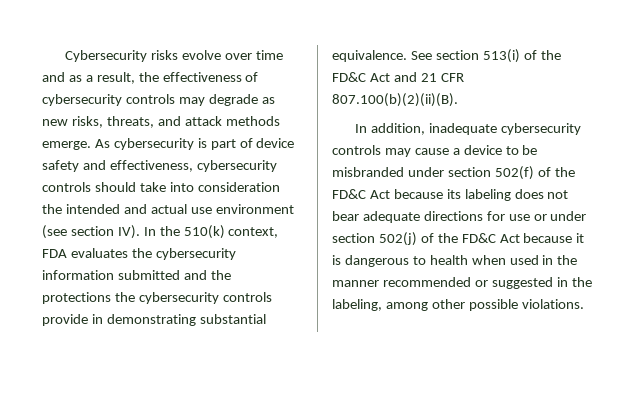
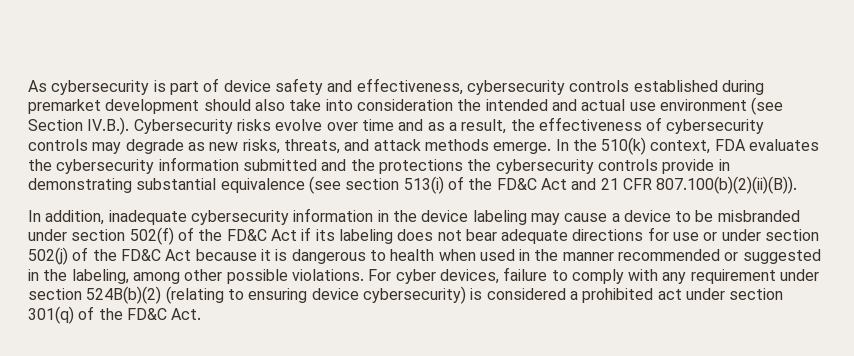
- Cybersecurity risks evolve over time and as a result, the effectiveness of cybersecurity controls may degrade as new risks, threats, and attack methods emerge.
+ As cybersecurity is part of device safety and effectiveness, cybersecurity controls established during premarket development should also take into consideration the intended and actual use environment (see Section IV.B.). Cybersecurity risks evolve over time and as a result, the effectiveness of cybersecurity controls may degrade as new risks, threats, and attack methods emerge.
- As cybersecurity is part of device safety and effectiveness, cybersecurity controls should take into consideration the intended and actual use environment (see section IV). In the 510(k) context, FDA evaluates the cybersecurity information submitted and the protections the cybersecurity controls provide in demonstrating substantial equivalence. See section 513(i) of the FD&C Act and 21 CFR 807.100(b)(2)(ii)(B).
+ In the 510(k) context, FDA evaluates the cybersecurity information submitted and the protections the cybersecurity controls provide in demonstrating substantial equivalence (see section 513(i) of the FD&C Act and 21 CFR 807.100(b)(2)(ii)(B)).
- In addition, inadequate cybersecurity controls may cause a device to be misbranded under section 502(f) of the FD&C Act because its labeling does not bear adequate directions for use or under section 502(j) of the FD&C Act because it is dangerous to health when used in the manner recommended or suggested in the labeling, among other possible violations.
+ In addition, inadequate cybersecurity information in the device labeling may cause a device to be misbranded under section 502(f) of the FD&C Act if its labeling does not bear adequate directions for use or under section 502(j) of the FD&C Act because it is dangerous to health when used in the manner recommended or suggested in the labeling, among other possible violations.
+ For cyber devices, failure to comply with any requirement under section 524B(b)(2) (relating to ensuring device cybersecurity) is considered a prohibited act under section 301(q) of the FD&C Act.

